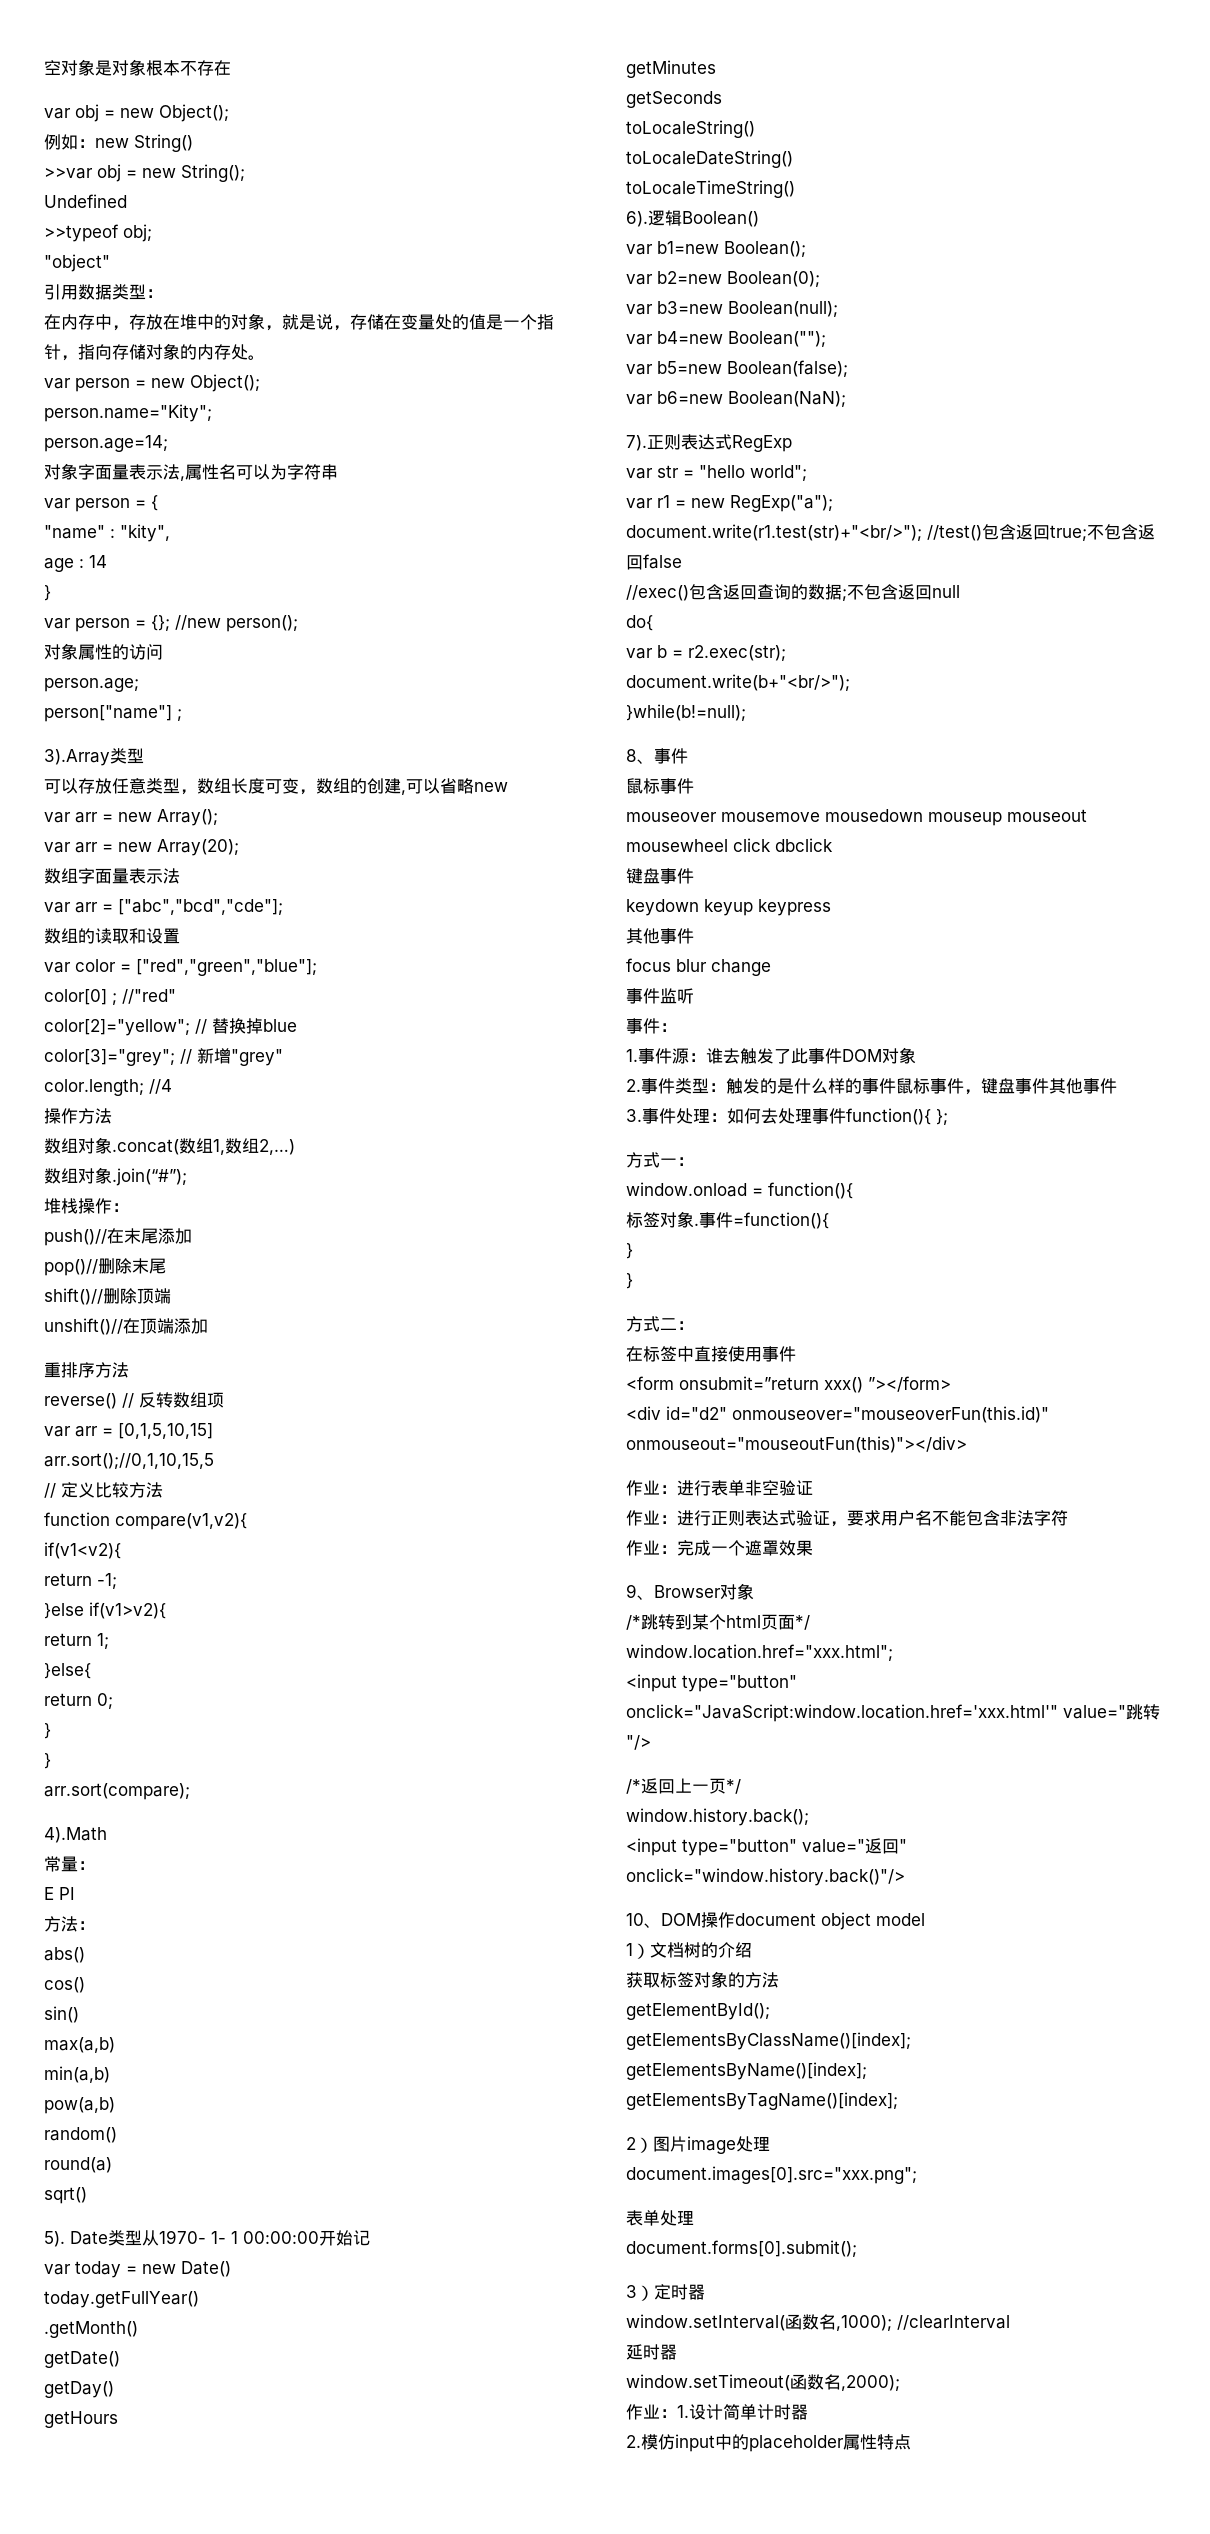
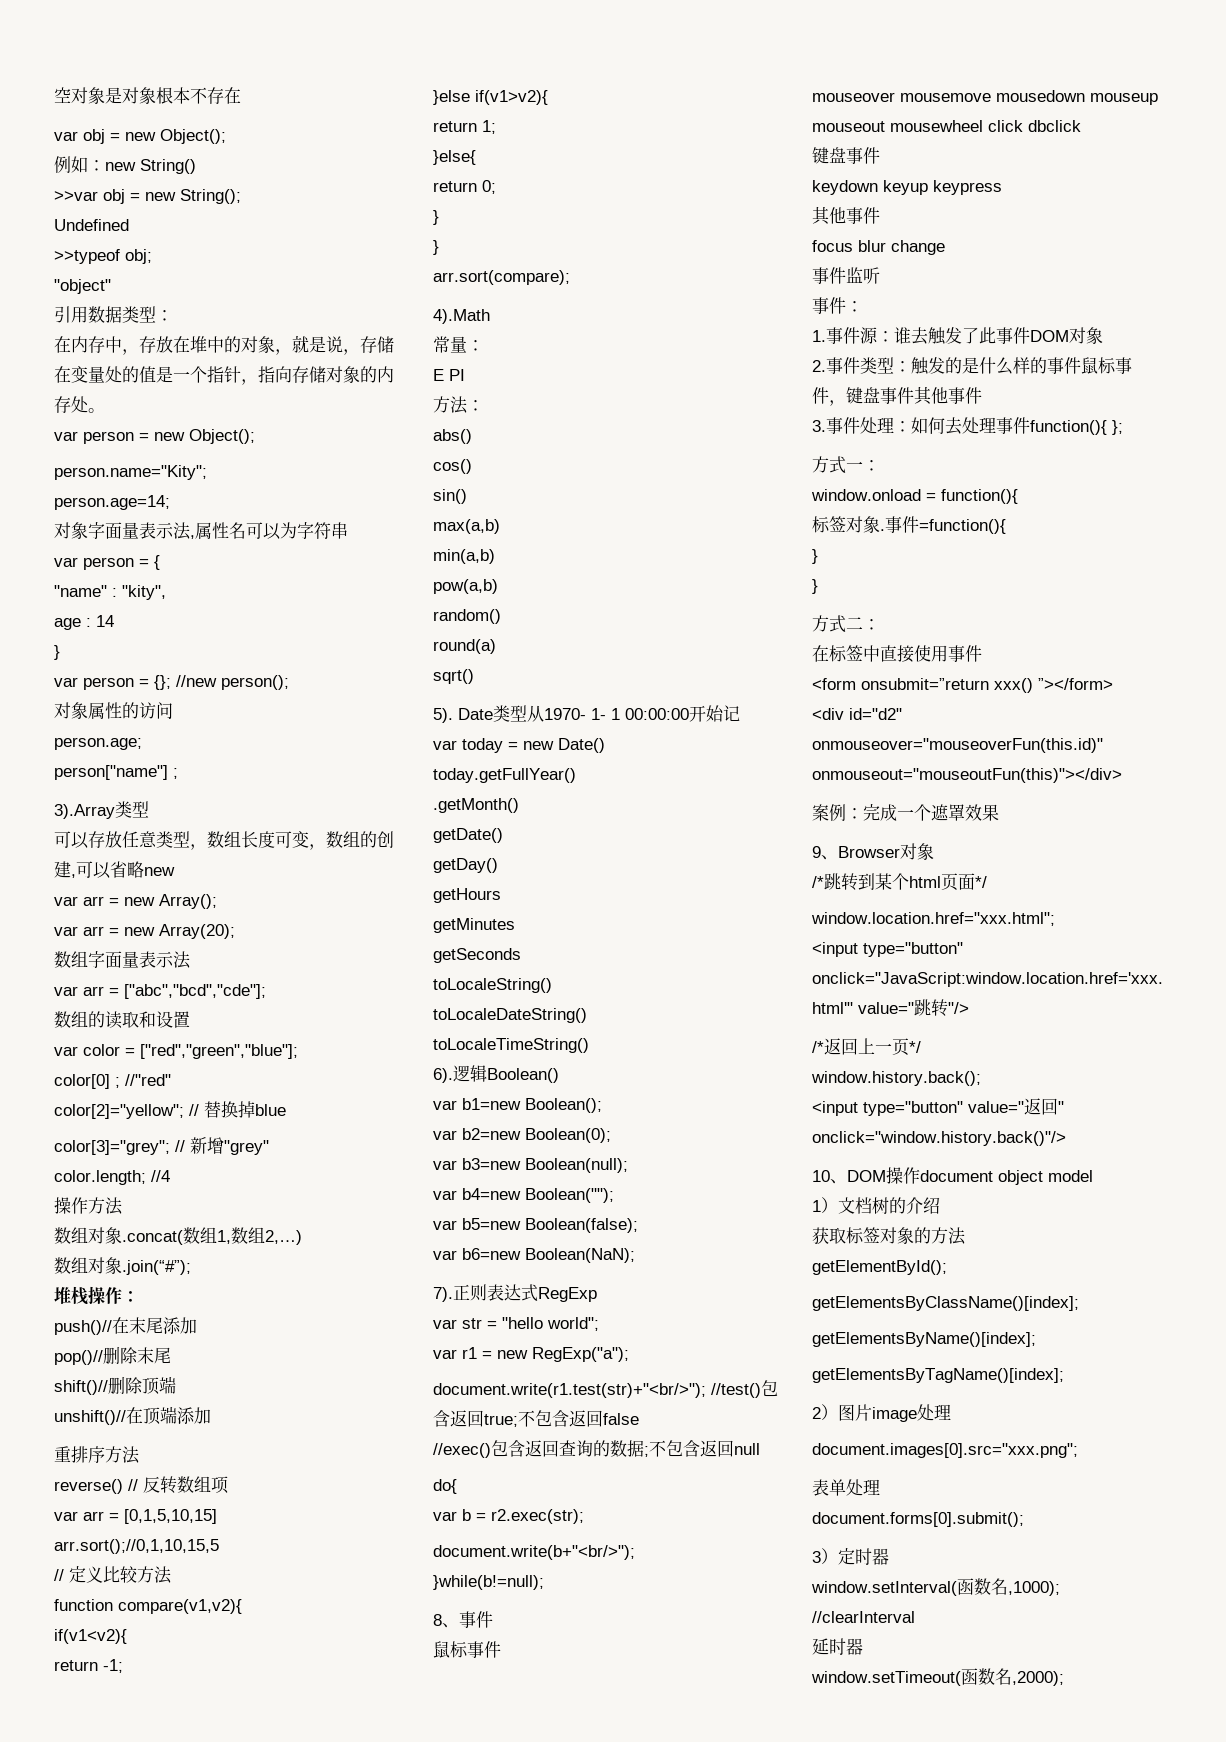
- 作业：进行表单非空验证
- 作业：进行正则表达式验证，要求用户名不能包含非法字符
- 作业：完成一个遮罩效果
+ 案例：完成一个遮罩效果
- 作业：1.设计简单计时器
- 2.模仿input中的placeholder属性特点

